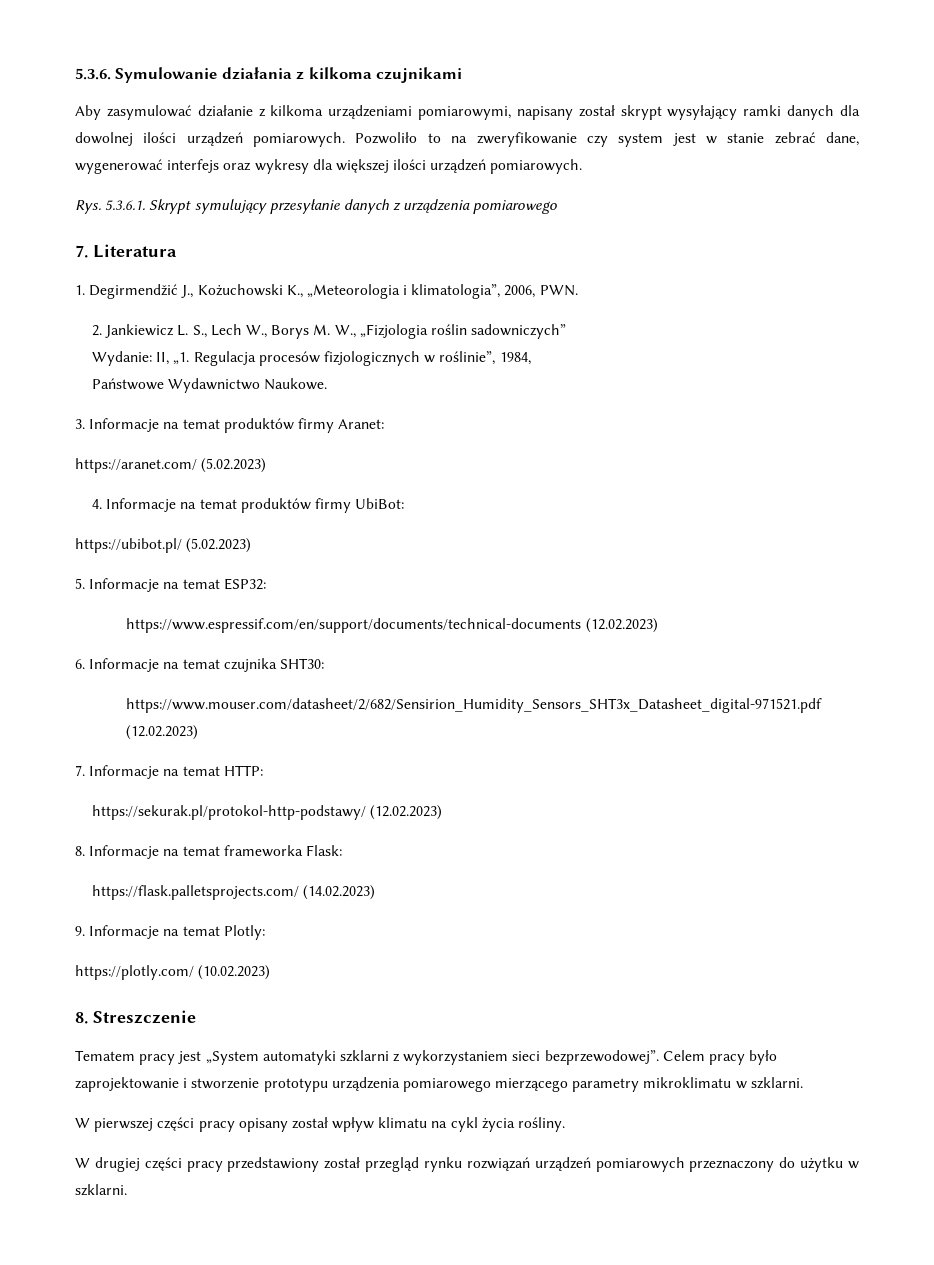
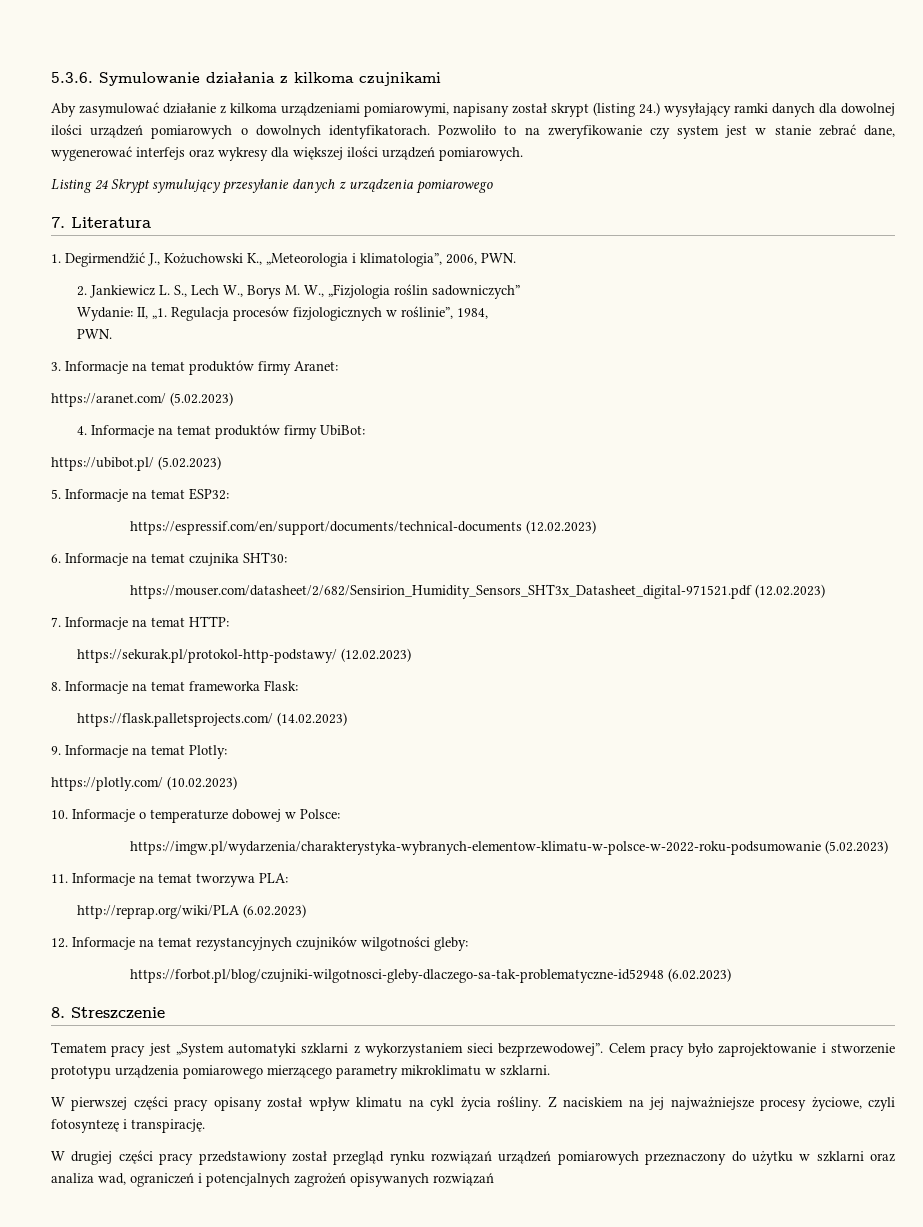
- Aby zasymulować działanie z kilkoma urządzeniami pomiarowymi, napisany został skrypt wysyłający ramki danych dla dowolnej ilości urządzeń pomiarowych.
+ Aby zasymulować działanie z kilkoma urządzeniami pomiarowymi, napisany został skrypt (listing 24.) wysyłający ramki danych dla dowolnej ilości urządzeń pomiarowych o dowolnych identyfikatorach.
- Rys. 5.3.6.1. Skrypt symulujący przesyłanie danych z urządzenia pomiarowego
+ Listing 24 Skrypt symulujący przesyłanie danych z urządzenia pomiarowego
  Regulacja procesów fizjologicznych w roślinie”, 1984,
- Państwowe Wydawnictwo Naukowe.
+ PWN.
- https://www.espressif.com/en/support/documents/technical-documents (12.02.2023)
+ https://espressif.com/en/support/documents/technical-documents (12.02.2023)
- https://www.mouser.com/datasheet/2/682/Sensirion_Humidity_Sensors_SHT3x_Datasheet_digital-971521.pdf (12.02.2023)
+ https://mouser.com/datasheet/2/682/Sensirion_Humidity_Sensors_SHT3x_Datasheet_digital-971521.pdf (12.02.2023)
+ 10. Informacje o temperaturze dobowej w Polsce:
+ https://imgw.pl/wydarzenia/charakterystyka-wybranych-elementow-klimatu-w-polsce-w-2022-roku-podsumowanie (5.02.2023)
+ 11. Informacje na temat tworzywa PLA:
+ http://reprap.org/wiki/PLA (6.02.2023)
+ 12. Informacje na temat rezystancyjnych czujników wilgotności gleby:
+ https://forbot.pl/blog/czujniki-wilgotnosci-gleby-dlaczego-sa-tak-problematyczne-id52948 (6.02.2023)
+ Z naciskiem na jej najważniejsze procesy życiowe, czyli fotosyntezę i transpirację.
- W drugiej części pracy przedstawiony został przegląd rynku rozwiązań urządzeń pomiarowych przeznaczony do użytku w szklarni.
+ W drugiej części pracy przedstawiony został przegląd rynku rozwiązań urządzeń pomiarowych przeznaczony do użytku w szklarni oraz analiza wad, ograniczeń i potencjalnych zagrożeń opisywanych rozwiązań

